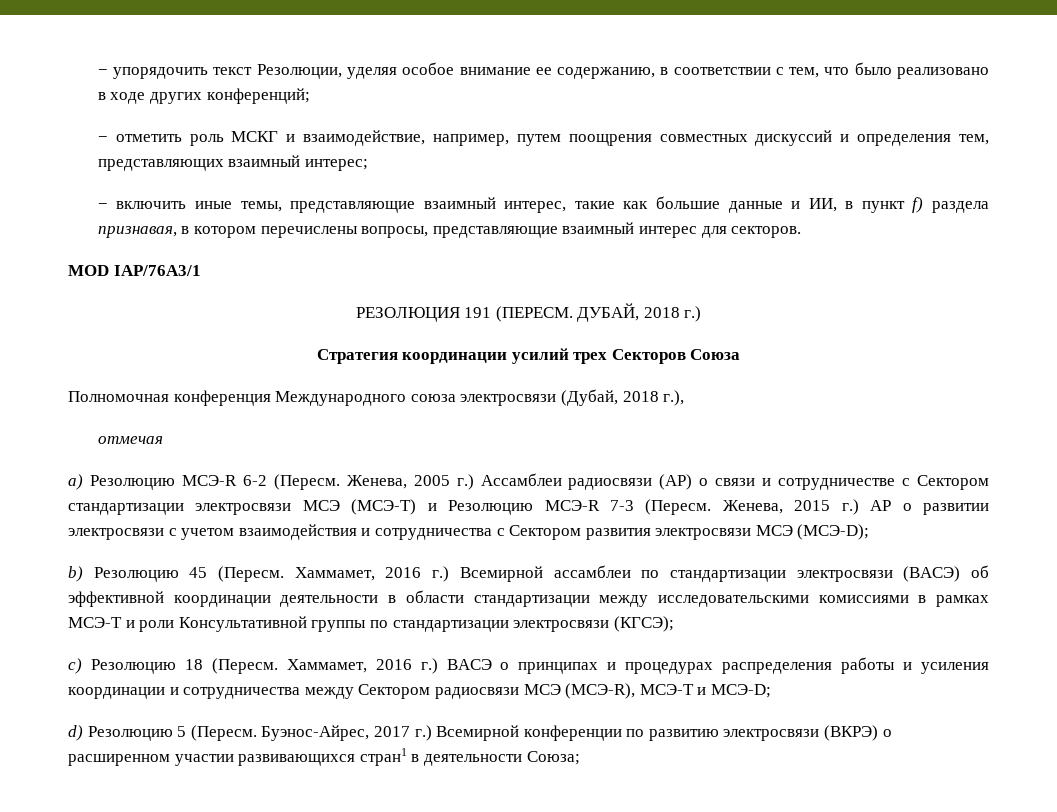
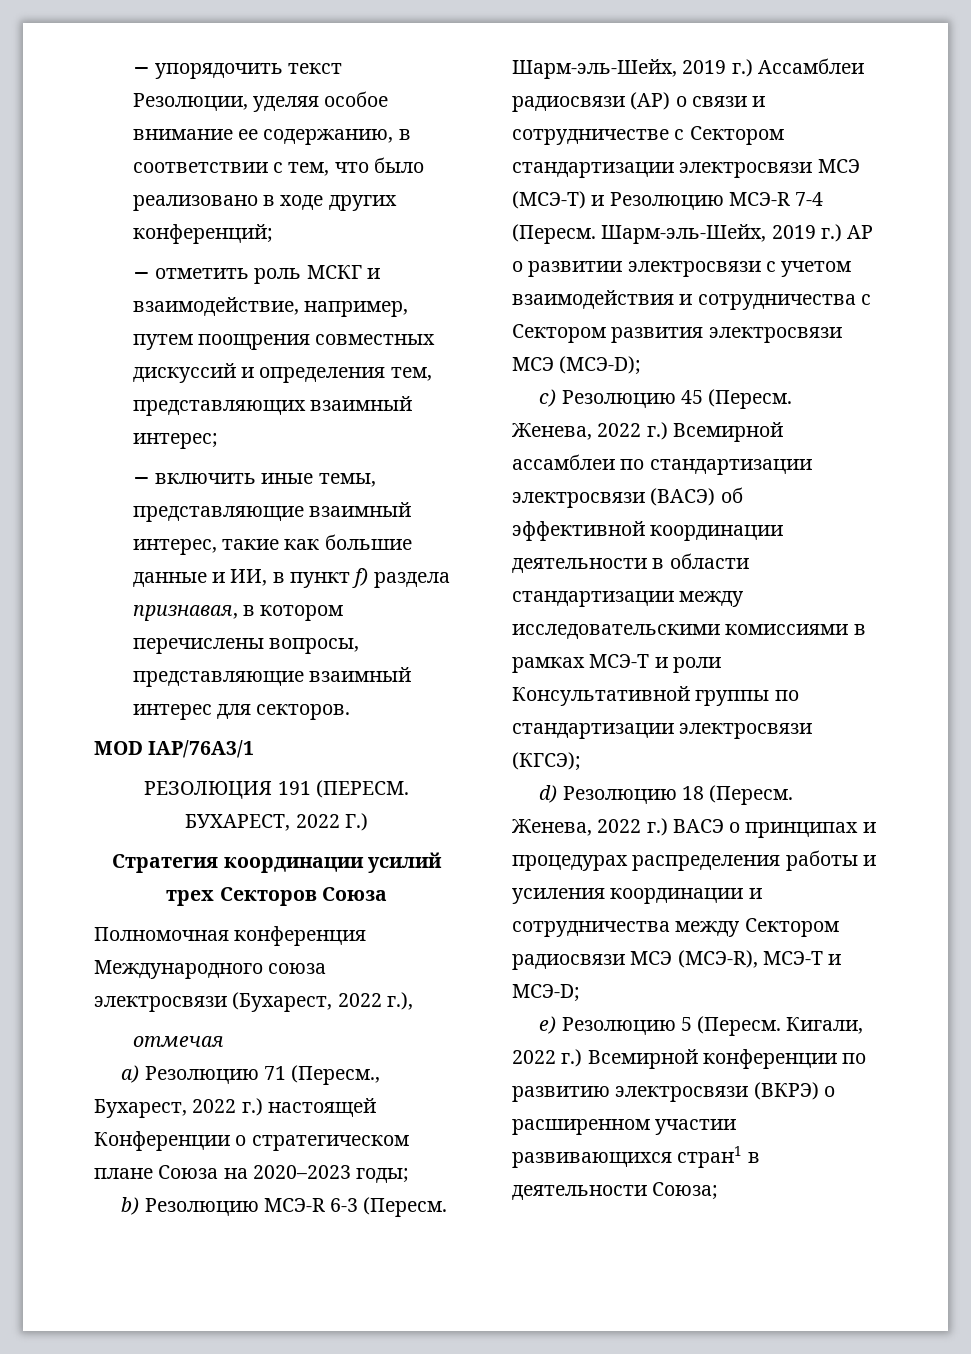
- ДУБАЙ, 2018 г.)
+ БУХАРЕСТ, 2022 Г.)
- Полномочная конференция Международного союза электросвязи (Дубай, 2018 г.),
+ Полномочная конференция Международного союза электросвязи (Бухарест, 2022 г.),
- a) Резолюцию МСЭ-R 6-2 (Пересм. Женева, 2005 г.) Ассамблеи радиосвязи (АР) о связи и сотрудничестве с Сектором стандартизации электросвязи МСЭ (МСЭ-T) и Резолюцию МСЭ-R 7-3 (Пересм. Женева, 2015 г.) АР о развитии электросвязи с учетом взаимодействия и сотрудничества с Сектором развития электросвязи МСЭ (МСЭ-D);
+ a) Резолюцию 71 (Пересм., Бухарест, 2022 г.) настоящей Конференции о стратегическом плане Союза на 2020–2023 годы;
+ b) Резолюцию МСЭ-R 6-3 (Пересм. Шарм-эль-Шейх, 2019 г.) Ассамблеи радиосвязи (АР) о связи и сотрудничестве с Сектором стандартизации электросвязи МСЭ (МСЭ-T) и Резолюцию МСЭ-R 7-4 (Пересм. Шарм-эль-Шейх, 2019 г.) АР о развитии электросвязи с учетом взаимодействия и сотрудничества с Сектором развития электросвязи МСЭ (МСЭ-D);
- b) Резолюцию 45 (Пересм.
+ c) Резолюцию 45 (Пересм.
- Хаммамет, 2016 г.) Всемирной ассамблеи по стандартизации электросвязи (ВАСЭ) об эффективной координации деятельности в области стандартизации между исследовательскими комиссиями в рамках МСЭ-Т и роли Консультативной группы по стандартизации электросвязи (КГСЭ);
+ Женева, 2022 г.) Всемирной ассамблеи по стандартизации электросвязи (ВАСЭ) об эффективной координации деятельности в области стандартизации между исследовательскими комиссиями в рамках МСЭ-Т и роли Консультативной группы по стандартизации электросвязи (КГСЭ);
- c) Резолюцию 18 (Пересм.
+ d) Резолюцию 18 (Пересм.
- Хаммамет, 2016 г.) ВАСЭ о принципах и процедурах распределения работы и усиления координации и сотрудничества между Сектором радиосвязи МСЭ (МСЭ-R), МСЭ-Т и МСЭ-D;
+ Женева, 2022 г.) ВАСЭ о принципах и процедурах распределения работы и усиления координации и сотрудничества между Сектором радиосвязи МСЭ (МСЭ-R), МСЭ-Т и МСЭ-D;
- d) Резолюцию 5 (Пересм.
+ e) Резолюцию 5 (Пересм.
- Буэнос-Айрес, 2017 г.) Всемирной конференции по развитию электросвязи (ВКРЭ) о расширенном участии развивающихся стран1 в деятельности Союза;
+ Кигали, 2022 г.) Всемирной конференции по развитию электросвязи (ВКРЭ) о расширенном участии развивающихся стран1 в деятельности Союза;

